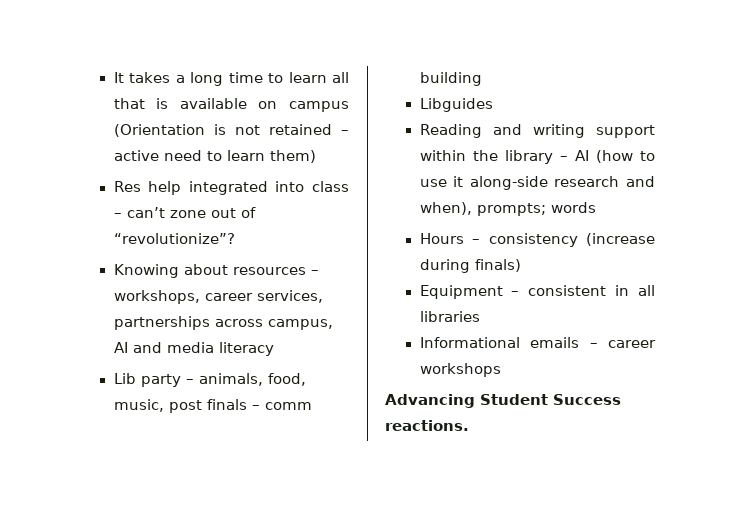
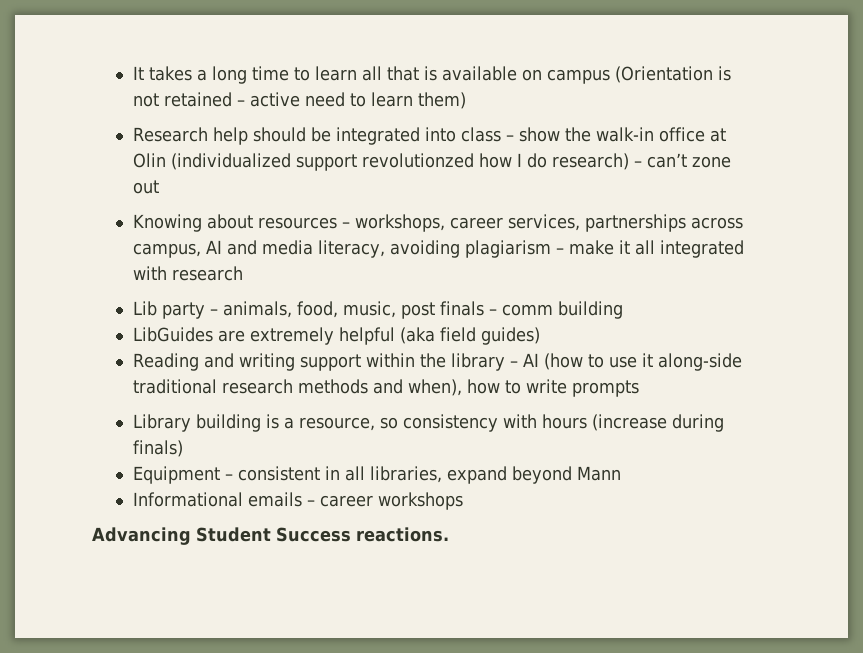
- Res help integrated into class – can’t zone out of “revolutionize”?
+ Research help should be integrated into class – show the walk-in office at Olin (individualized support revolutionzed how I do research) – can’t zone out
- Knowing about resources – workshops, career services, partnerships across campus, AI and media literacy
+ Knowing about resources – workshops, career services, partnerships across campus, AI and media literacy, avoiding plagiarism – make it all integrated with research
- Libguides
+ LibGuides are extremely helpful (aka field guides)
- Reading and writing support within the library – AI (how to use it along-side research and when), prompts; words
- Hours – consistency (increase during finals)
+ Reading and writing support within the library – AI (how to use it along-side traditional research methods and when), how to write prompts
+ Library building is a resource, so consistency with hours (increase during finals)
- Equipment – consistent in all libraries
+ Equipment – consistent in all libraries, expand beyond Mann

